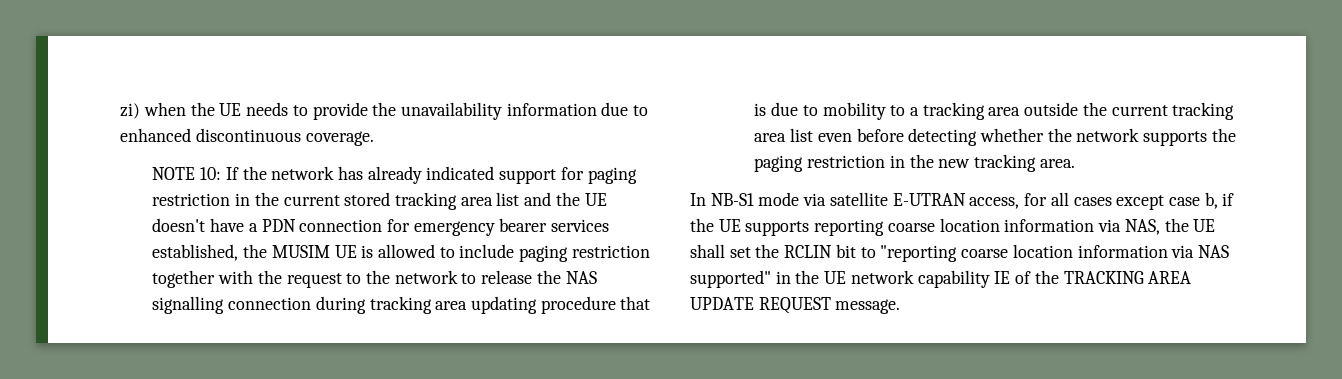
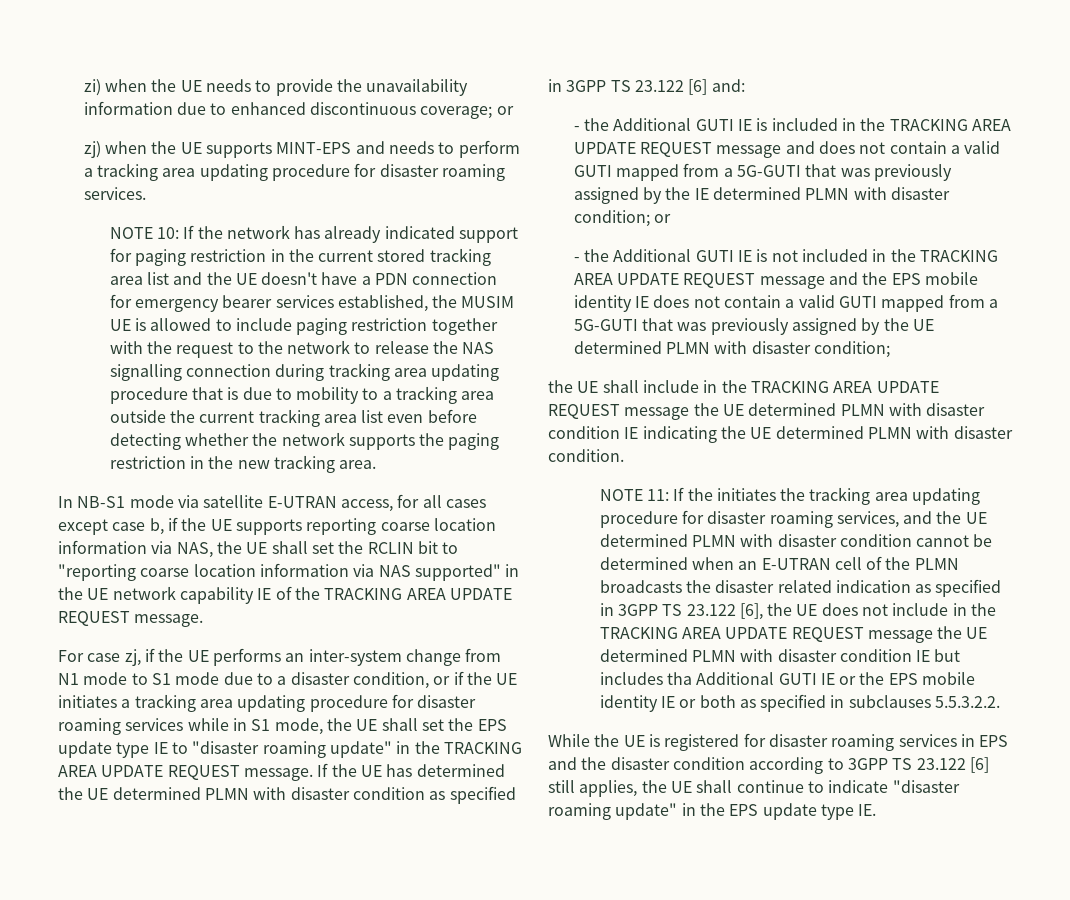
- zi) when the UE needs to provide the unavailability information due to enhanced discontinuous coverage.
+ zi) when the UE needs to provide the unavailability information due to enhanced discontinuous coverage; or
+ zj) when the UE supports MINT-EPS and needs to perform a tracking area updating procedure for disaster roaming services.
+ For case zj, if the UE performs an inter-system change from N1 mode to S1 mode due to a disaster condition, or if the UE initiates a tracking area updating procedure for disaster roaming services while in S1 mode, the UE shall set the EPS update type IE to "disaster roaming update" in the TRACKING AREA UPDATE REQUEST message. If the UE has determined the UE determined PLMN with disaster condition as specified in 3GPP TS 23.122 [6] and:
+ - the Additional GUTI IE is included in the TRACKING AREA UPDATE REQUEST message and does not contain a valid GUTI mapped from a 5G-GUTI that was previously assigned by the IE determined PLMN with disaster condition; or
+ - the Additional GUTI IE is not included in the TRACKING AREA UPDATE REQUEST message and the EPS mobile identity IE does not contain a valid GUTI mapped from a 5G-GUTI that was previously assigned by the UE determined PLMN with disaster condition;
+ the UE shall include in the TRACKING AREA UPDATE REQUEST message the UE determined PLMN with disaster condition IE indicating the UE determined PLMN with disaster condition.
+ NOTE 11: If the initiates the tracking area updating procedure for disaster roaming services, and the UE determined PLMN with disaster condition cannot be determined when an E-UTRAN cell of the PLMN broadcasts the disaster related indication as specified in 3GPP TS 23.122 [6], the UE does not include in the TRACKING AREA UPDATE REQUEST message the UE determined PLMN with disaster condition IE but includes tha Additional GUTI IE or the EPS mobile identity IE or both as specified in subclauses 5.5.3.2.2.
+ While the UE is registered for disaster roaming services in EPS and the disaster condition according to 3GPP TS 23.122 [6] still applies, the UE shall continue to indicate "disaster roaming update" in the EPS update type IE.

